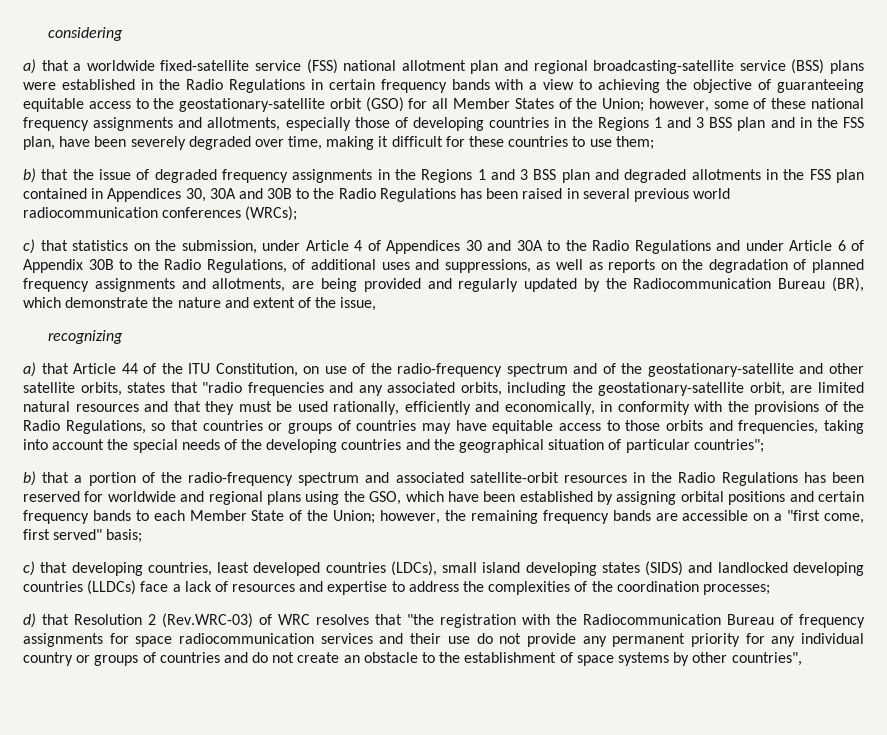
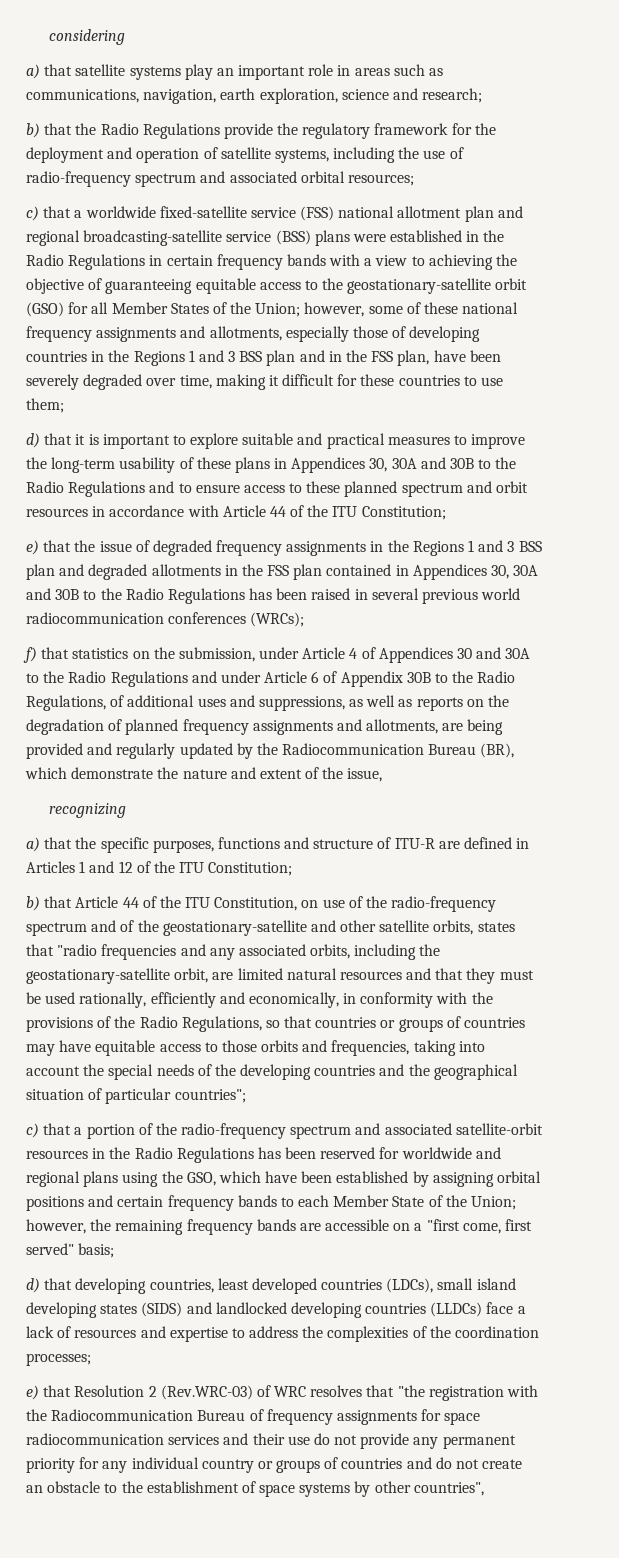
- a) that a worldwide fixed-satellite service (FSS) national allotment plan and regional broadcasting-satellite service (BSS) plans were established in the Radio Regulations in certain frequency bands with a view to achieving the objective of guaranteeing equitable access to the geostationary-satellite orbit (GSO) for all Member States of the Union;
+ a) that satellite systems play an important role in areas such as communications, navigation, earth exploration, science and research;
+ b) that the Radio Regulations provide the regulatory framework for the deployment and operation of satellite systems, including the use of radio-frequency spectrum and associated orbital resources;
+ c) that a worldwide fixed-satellite service (FSS) national allotment plan and regional broadcasting-satellite service (BSS) plans were established in the Radio Regulations in certain frequency bands with a view to achieving the objective of guaranteeing equitable access to the geostationary-satellite orbit (GSO) for all Member States of the Union;
- b) that the issue of degraded frequency assignments in the Regions 1 and 3 BSS plan and degraded allotments in the FSS plan contained in Appendices 30, 30A and 30B to the Radio Regulations has been raised in several previous world radiocommunication conferences (WRCs);
+ d) that it is important to explore suitable and practical measures to improve the long-term usability of these plans in Appendices 30, 30A and 30B to the Radio Regulations and to ensure access to these planned spectrum and orbit resources in accordance with Article 44 of the ITU Constitution;
+ e) that the issue of degraded frequency assignments in the Regions 1 and 3 BSS plan and degraded allotments in the FSS plan contained in Appendices 30, 30A and 30B to the Radio Regulations has been raised in several previous world radiocommunication conferences (WRCs);
- c) that statistics on the submission, under Article 4 of Appendices 30 and 30A to the Radio Regulations and under Article 6 of Appendix 30B to the Radio Regulations, of additional uses and suppressions, as well as reports on the degradation of planned frequency assignments and allotments, are being provided and regularly updated by the Radiocommunication Bureau (BR), which demonstrate the nature and extent of the issue,
+ f) that statistics on the submission, under Article 4 of Appendices 30 and 30A to the Radio Regulations and under Article 6 of Appendix 30B to the Radio Regulations, of additional uses and suppressions, as well as reports on the degradation of planned frequency assignments and allotments, are being provided and regularly updated by the Radiocommunication Bureau (BR), which demonstrate the nature and extent of the issue,
- a) that Article 44 of the ITU Constitution, on use of the radio-frequency spectrum and of the geostationary-satellite and other satellite orbits, states that "radio frequencies and any associated orbits, including the geostationary-satellite orbit, are limited natural resources and that they must be used rationally, efficiently and economically, in conformity with the provisions of the Radio Regulations, so that countries or groups of countries may have equitable access to those orbits and frequencies, taking into account the special needs of the developing countries and the geographical situation of particular countries";
+ a) that the specific purposes, functions and structure of ITU-R are defined in Articles 1 and 12 of the ITU Constitution;
+ b) that Article 44 of the ITU Constitution, on use of the radio-frequency spectrum and of the geostationary-satellite and other satellite orbits, states that "radio frequencies and any associated orbits, including the geostationary-satellite orbit, are limited natural resources and that they must be used rationally, efficiently and economically, in conformity with the provisions of the Radio Regulations, so that countries or groups of countries may have equitable access to those orbits and frequencies, taking into account the special needs of the developing countries and the geographical situation of particular countries";
- b) that a portion of the radio-frequency spectrum and associated satellite-orbit resources in the Radio Regulations has been reserved for worldwide and regional plans using the GSO, which have been established by assigning orbital positions and certain frequency bands to each Member State of the Union; however, the remaining frequency bands are accessible on a "first come, first served" basis;
+ c) that a portion of the radio-frequency spectrum and associated satellite-orbit resources in the Radio Regulations has been reserved for worldwide and regional plans using the GSO, which have been established by assigning orbital positions and certain frequency bands to each Member State of the Union; however, the remaining frequency bands are accessible on a "first come, first served" basis;
- c) that developing countries, least developed countries (LDCs), small island developing states (SIDS) and landlocked developing countries (LLDCs) face a lack of resources and expertise to address the complexities of the coordination processes;
+ d) that developing countries, least developed countries (LDCs), small island developing states (SIDS) and landlocked developing countries (LLDCs) face a lack of resources and expertise to address the complexities of the coordination processes;
- d) that Resolution 2 (Rev.WRC-03) of WRC resolves that "the registration with the Radiocommunication Bureau of frequency assignments for space radiocommunication services and their use do not provide any permanent priority for any individual country or groups of countries and do not create an obstacle to the establishment of space systems by other countries",
+ e) that Resolution 2 (Rev.WRC-03) of WRC resolves that "the registration with the Radiocommunication Bureau of frequency assignments for space radiocommunication services and their use do not provide any permanent priority for any individual country or groups of countries and do not create an obstacle to the establishment of space systems by other countries",

